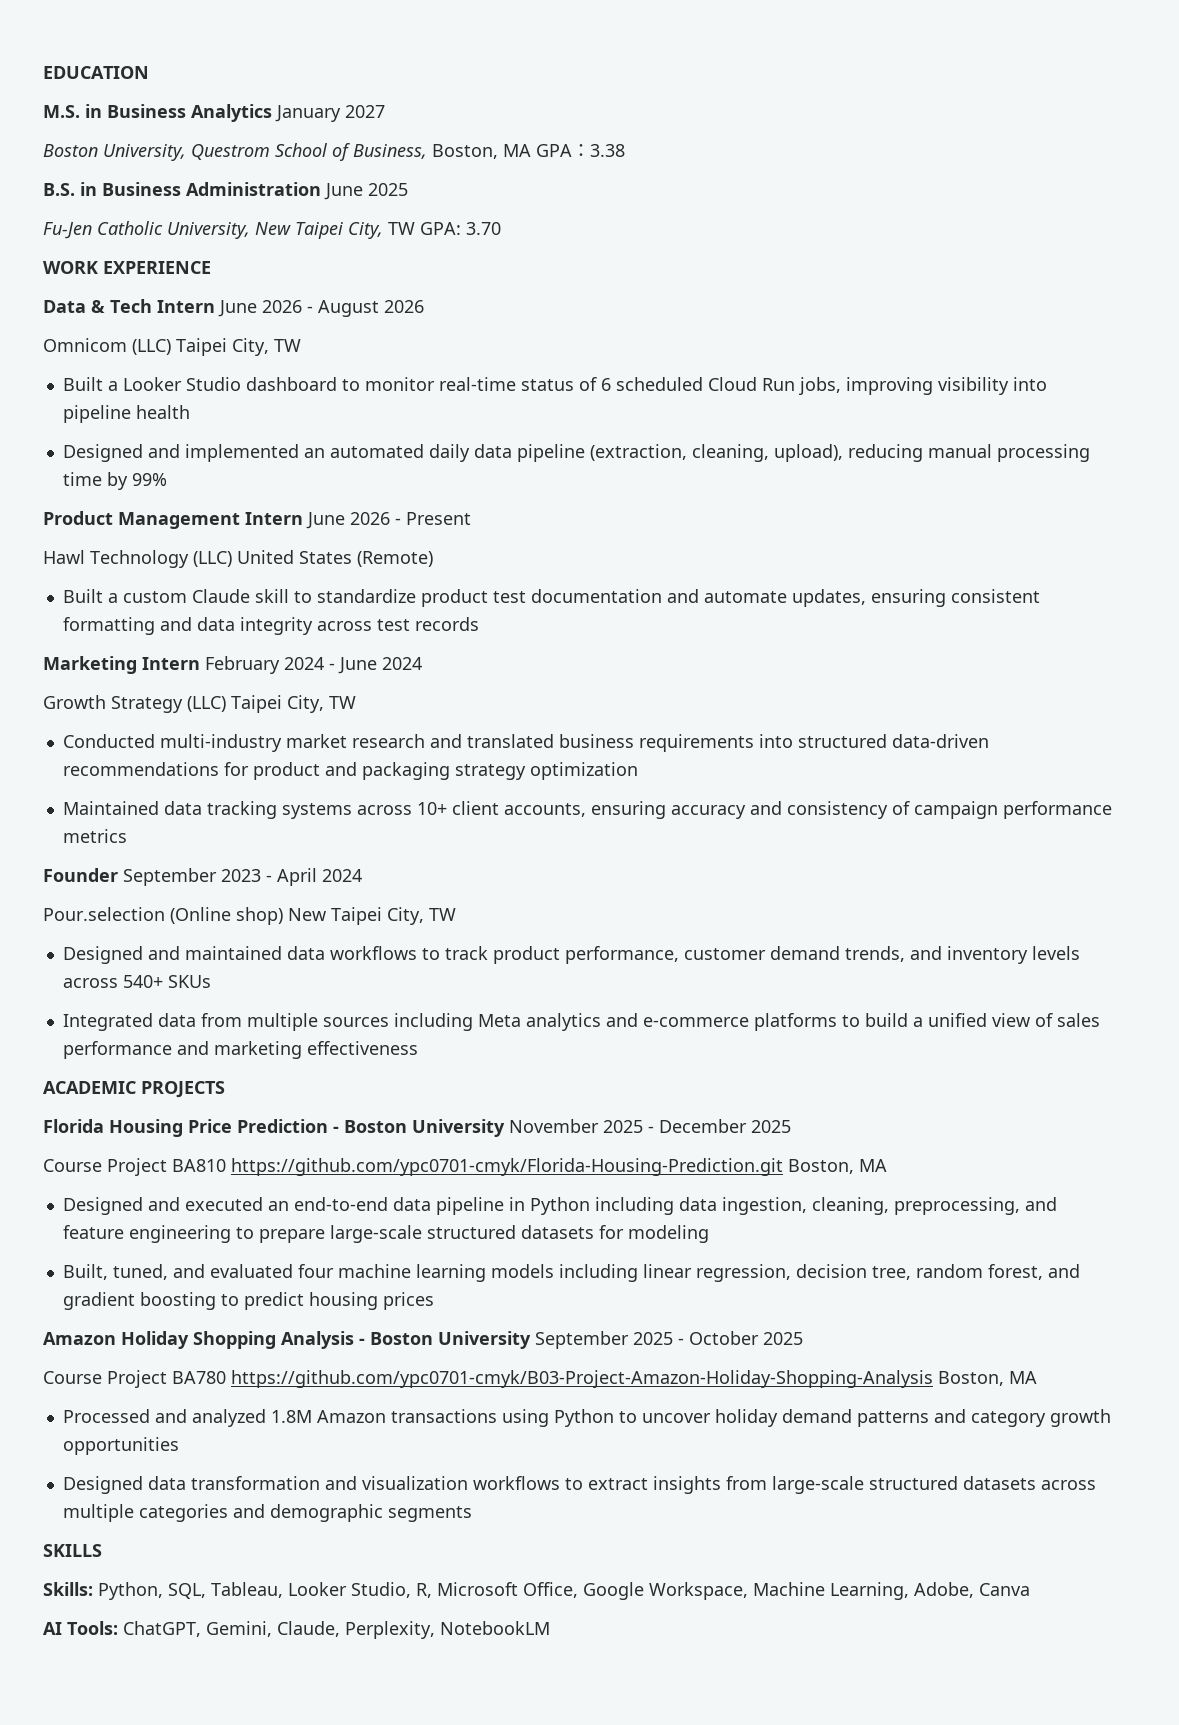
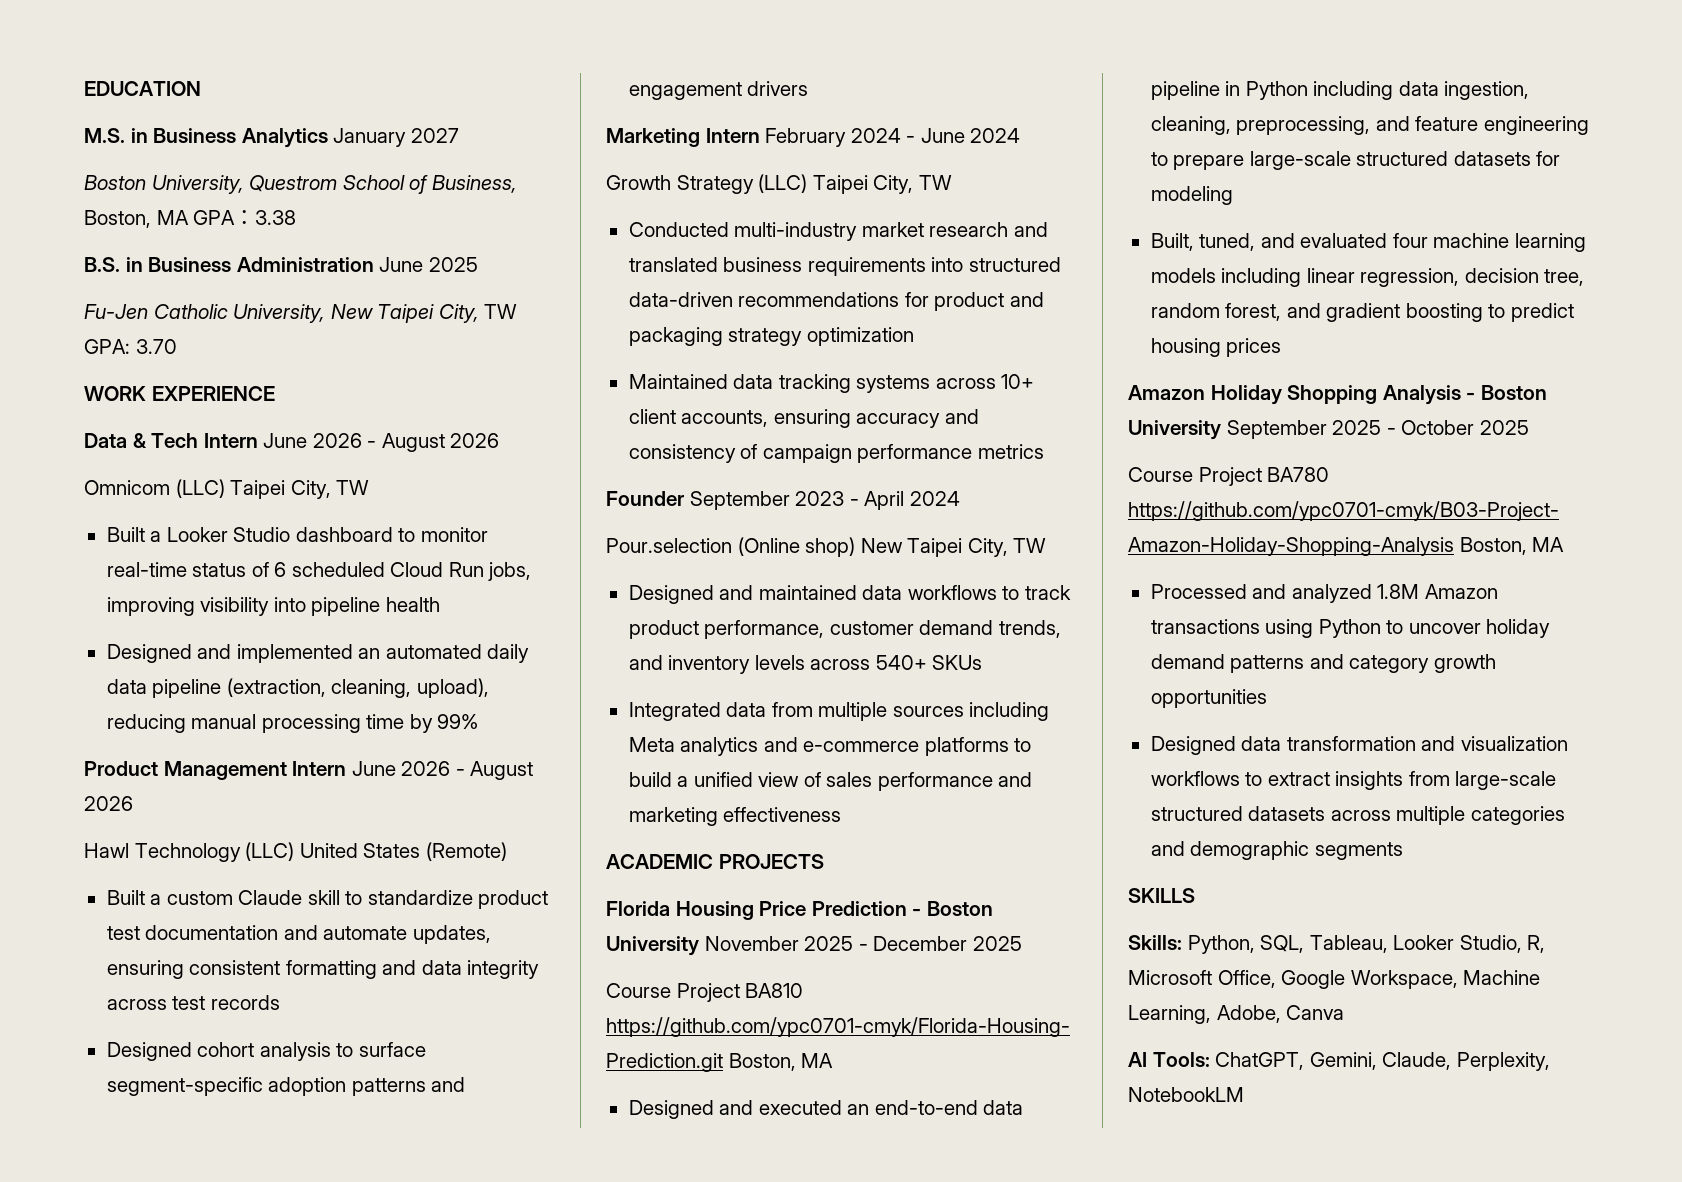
- Product Management Intern June 2026 - Present
+ Product Management Intern June 2026 - August 2026
+ Designed cohort analysis to surface segment-specific adoption patterns and engagement drivers

